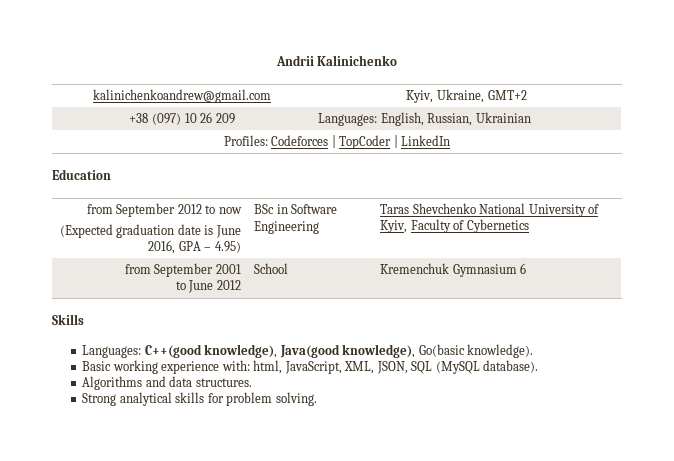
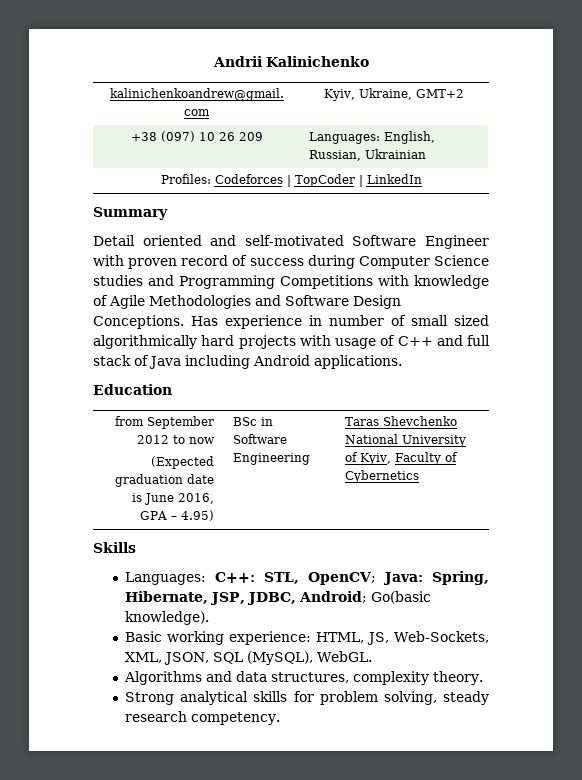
+ Summary
+ Detail oriented and self-motivated Software Engineer with proven record of success during Computer Science studies and Programming Competitions with knowledge of Agile Methodologies and Software Design Conceptions. Has experience in number of small sized algorithmically hard projects with usage of C++ and full stack of Java including Android applications.
- from September 2001
- to June 2012 | School | Kremenchuk Gymnasium 6
  Skills
- Languages: C++(good knowledge), Java(good knowledge), Go(basic knowledge).
+ Languages: C++: STL, OpenCV; Java: Spring, Hibernate, JSP, JDBC, Android; Go(basic knowledge).
- Basic working experience with: html, JavaScript, XML, JSON, SQL (MySQL database).
+ Basic working experience: HTML, JS, Web-Sockets, XML, JSON, SQL (MySQL), WebGL.
- Algorithms and data structures.
+ Algorithms and data structures, complexity theory.
- Strong analytical skills for problem solving.
+ Strong analytical skills for problem solving, steady research competency.

